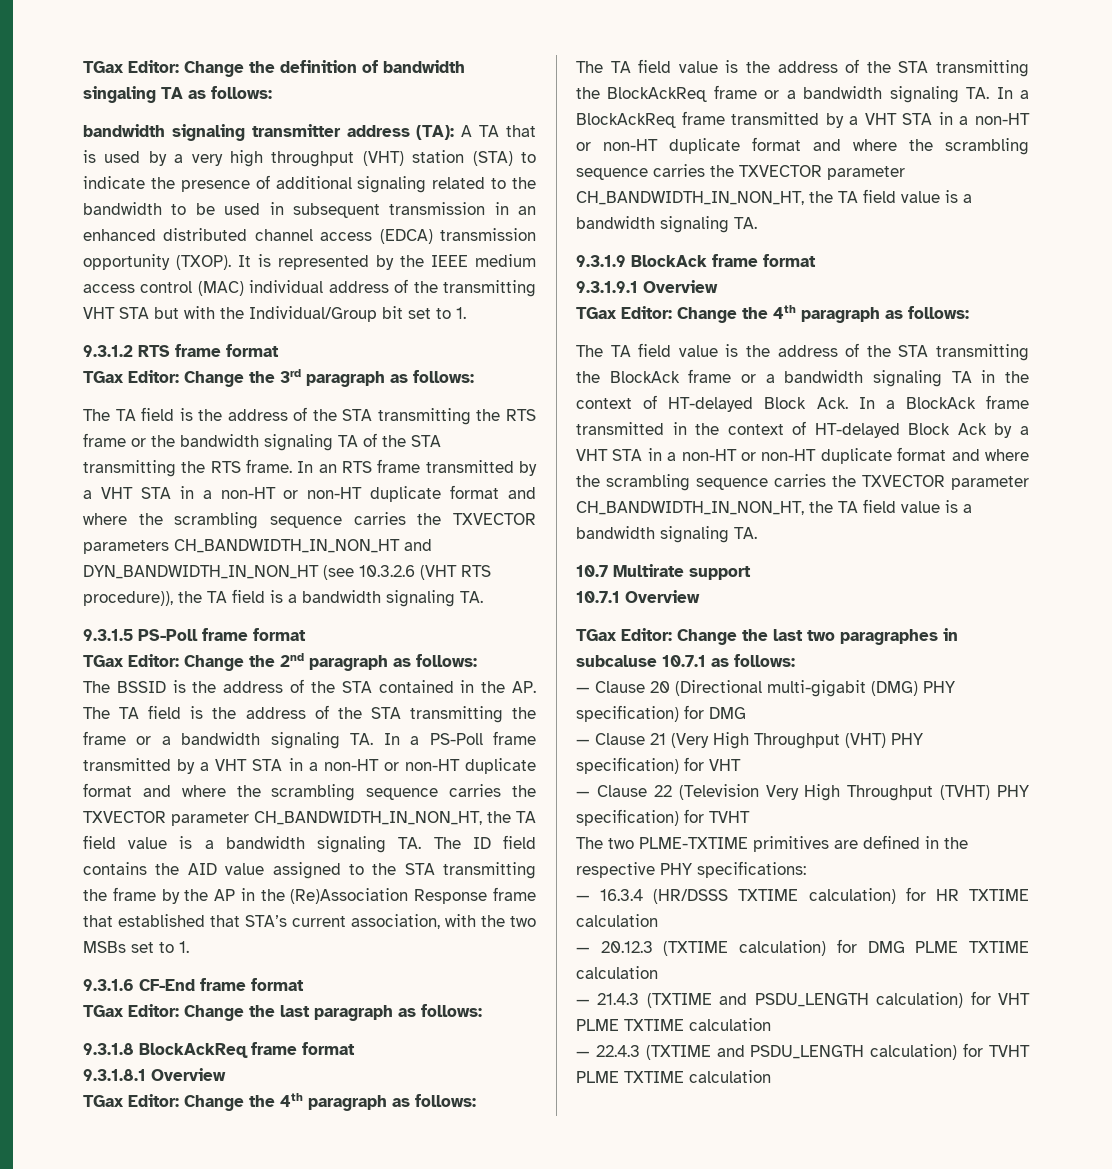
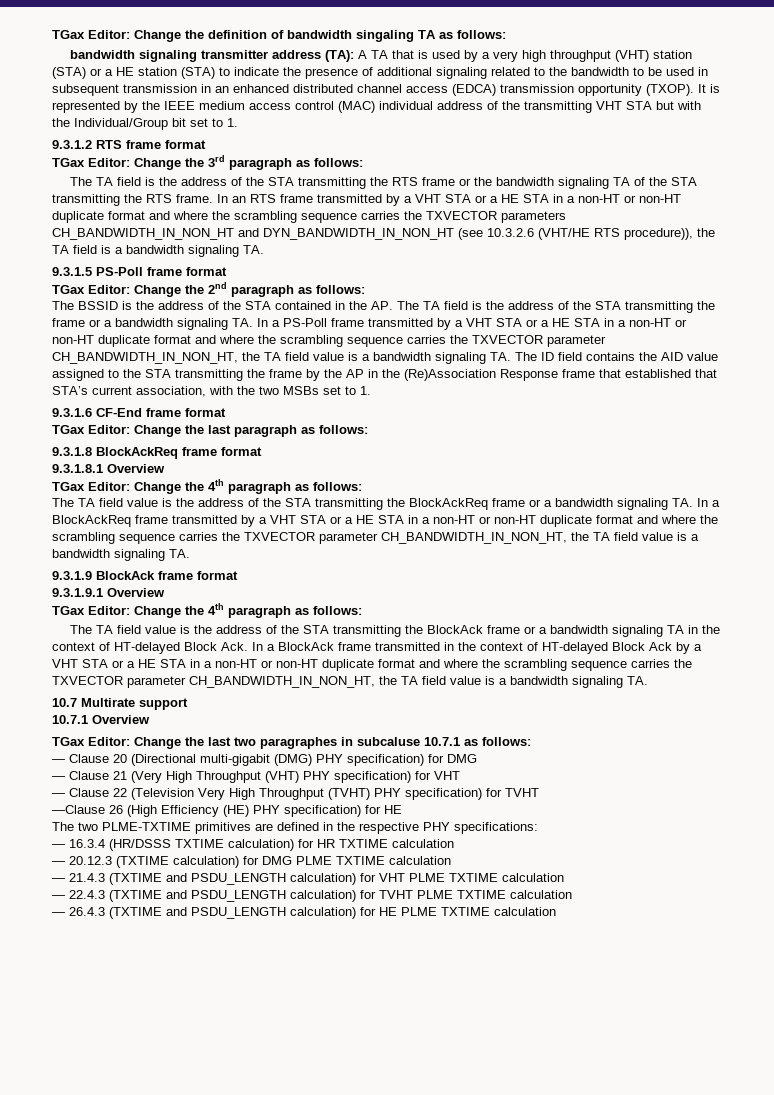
- bandwidth signaling transmitter address (TA): A TA that is used by a very high throughput (VHT) station (STA) to indicate the presence of additional signaling related to the bandwidth to be used in subsequent transmission in an enhanced distributed channel access (EDCA) transmission opportunity (TXOP).
+ bandwidth signaling transmitter address (TA): A TA that is used by a very high throughput (VHT) station (STA) or a HE station (STA) to indicate the presence of additional signaling related to the bandwidth to be used in subsequent transmission in an enhanced distributed channel access (EDCA) transmission opportunity (TXOP).
- In an RTS frame transmitted by a VHT STA in a non-HT or non-HT duplicate format and where the scrambling sequence carries the TXVECTOR parameters CH_BANDWIDTH_IN_NON_HT and DYN_BANDWIDTH_IN_NON_HT (see 10.3.2.6 (VHT RTS procedure)), the TA field is a bandwidth signaling TA.
+ In an RTS frame transmitted by a VHT STA or a HE STA in a non-HT or non-HT duplicate format and where the scrambling sequence carries the TXVECTOR parameters CH_BANDWIDTH_IN_NON_HT and DYN_BANDWIDTH_IN_NON_HT (see 10.3.2.6 (VHT/HE RTS procedure)), the TA field is a bandwidth signaling TA.
- The BSSID is the address of the STA contained in the AP. The TA field is the address of the STA transmitting the frame or a bandwidth signaling TA. In a PS-Poll frame transmitted by a VHT STA in a non-HT or non-HT duplicate format and where the scrambling sequence carries the TXVECTOR parameter CH_BANDWIDTH_IN_NON_HT, the TA field value is a bandwidth signaling TA. The ID field contains the AID value assigned to the STA transmitting the frame by the AP in the (Re)Association Response frame that established that STA’s current association, with the two MSBs set to 1.
+ The BSSID is the address of the STA contained in the AP. The TA field is the address of the STA transmitting the frame or a bandwidth signaling TA. In a PS-Poll frame transmitted by a VHT STA or a HE STA in a non-HT or non-HT duplicate format and where the scrambling sequence carries the TXVECTOR parameter CH_BANDWIDTH_IN_NON_HT, the TA field value is a bandwidth signaling TA. The ID field contains the AID value assigned to the STA transmitting the frame by the AP in the (Re)Association Response frame that established that STA’s current association, with the two MSBs set to 1.
- The TA field value is the address of the STA transmitting the BlockAckReq frame or a bandwidth signaling TA. In a BlockAckReq frame transmitted by a VHT STA in a non-HT or non-HT duplicate format and where the scrambling sequence carries the TXVECTOR parameter CH_BANDWIDTH_IN_NON_HT, the TA field value is a bandwidth signaling TA.
+ The TA field value is the address of the STA transmitting the BlockAckReq frame or a bandwidth signaling TA. In a BlockAckReq frame transmitted by a VHT STA or a HE STA in a non-HT or non-HT duplicate format and where the scrambling sequence carries the TXVECTOR parameter CH_BANDWIDTH_IN_NON_HT, the TA field value is a bandwidth signaling TA.
- The TA field value is the address of the STA transmitting the BlockAck frame or a bandwidth signaling TA in the context of HT-delayed Block Ack. In a BlockAck frame transmitted in the context of HT-delayed Block Ack by a VHT STA in a non-HT or non-HT duplicate format and where the scrambling sequence carries the TXVECTOR parameter CH_BANDWIDTH_IN_NON_HT, the TA field value is a bandwidth signaling TA.
+ The TA field value is the address of the STA transmitting the BlockAck frame or a bandwidth signaling TA in the context of HT-delayed Block Ack. In a BlockAck frame transmitted in the context of HT-delayed Block Ack by a VHT STA or a HE STA in a non-HT or non-HT duplicate format and where the scrambling sequence carries the TXVECTOR parameter CH_BANDWIDTH_IN_NON_HT, the TA field value is a bandwidth signaling TA.
+ —Clause 26 (High Efficiency (HE) PHY specification) for HE
+ — 26.4.3 (TXTIME and PSDU_LENGTH calculation) for HE PLME TXTIME calculation

